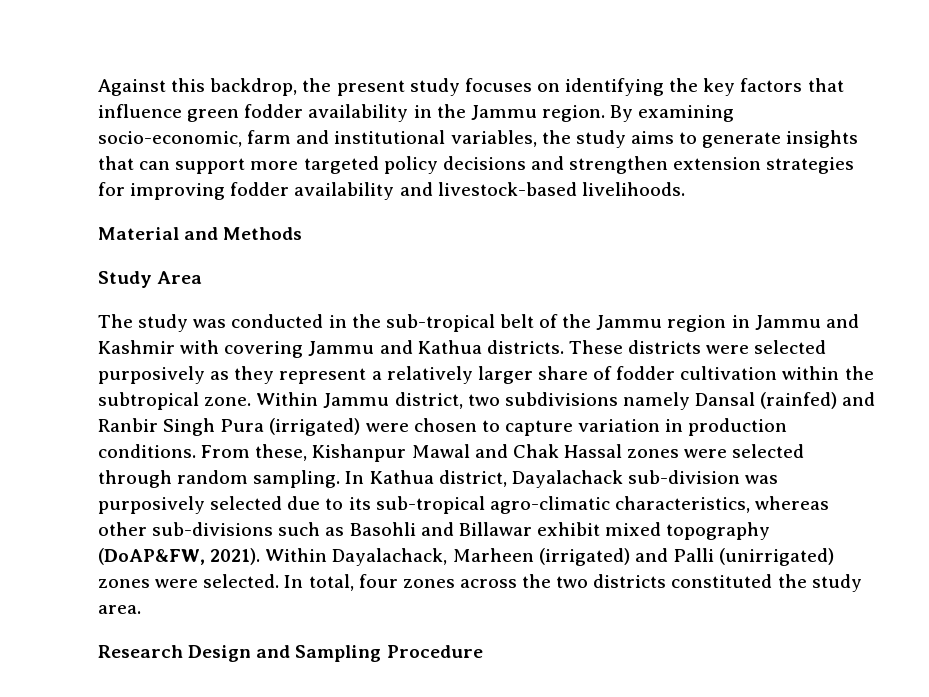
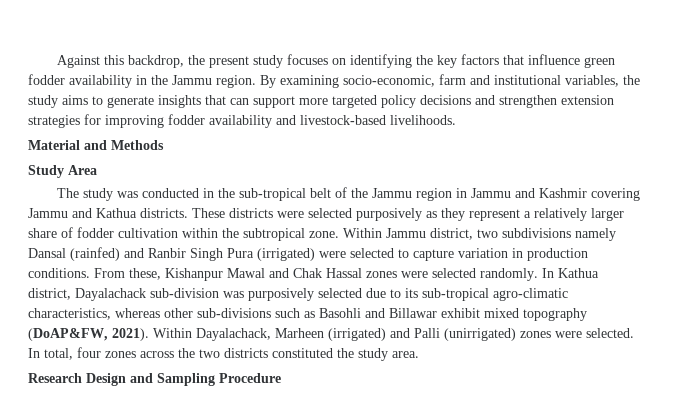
- The study was conducted in the sub-tropical belt of the Jammu region in Jammu and Kashmir with covering Jammu and Kathua districts.
+ The study was conducted in the sub-tropical belt of the Jammu region in Jammu and Kashmir covering Jammu and Kathua districts.
- Within Jammu district, two subdivisions namely Dansal (rainfed) and Ranbir Singh Pura (irrigated) were chosen to capture variation in production conditions.
+ Within Jammu district, two subdivisions namely Dansal (rainfed) and Ranbir Singh Pura (irrigated) were selected to capture variation in production conditions.
- From these, Kishanpur Mawal and Chak Hassal zones were selected through random sampling.
+ From these, Kishanpur Mawal and Chak Hassal zones were selected randomly.

